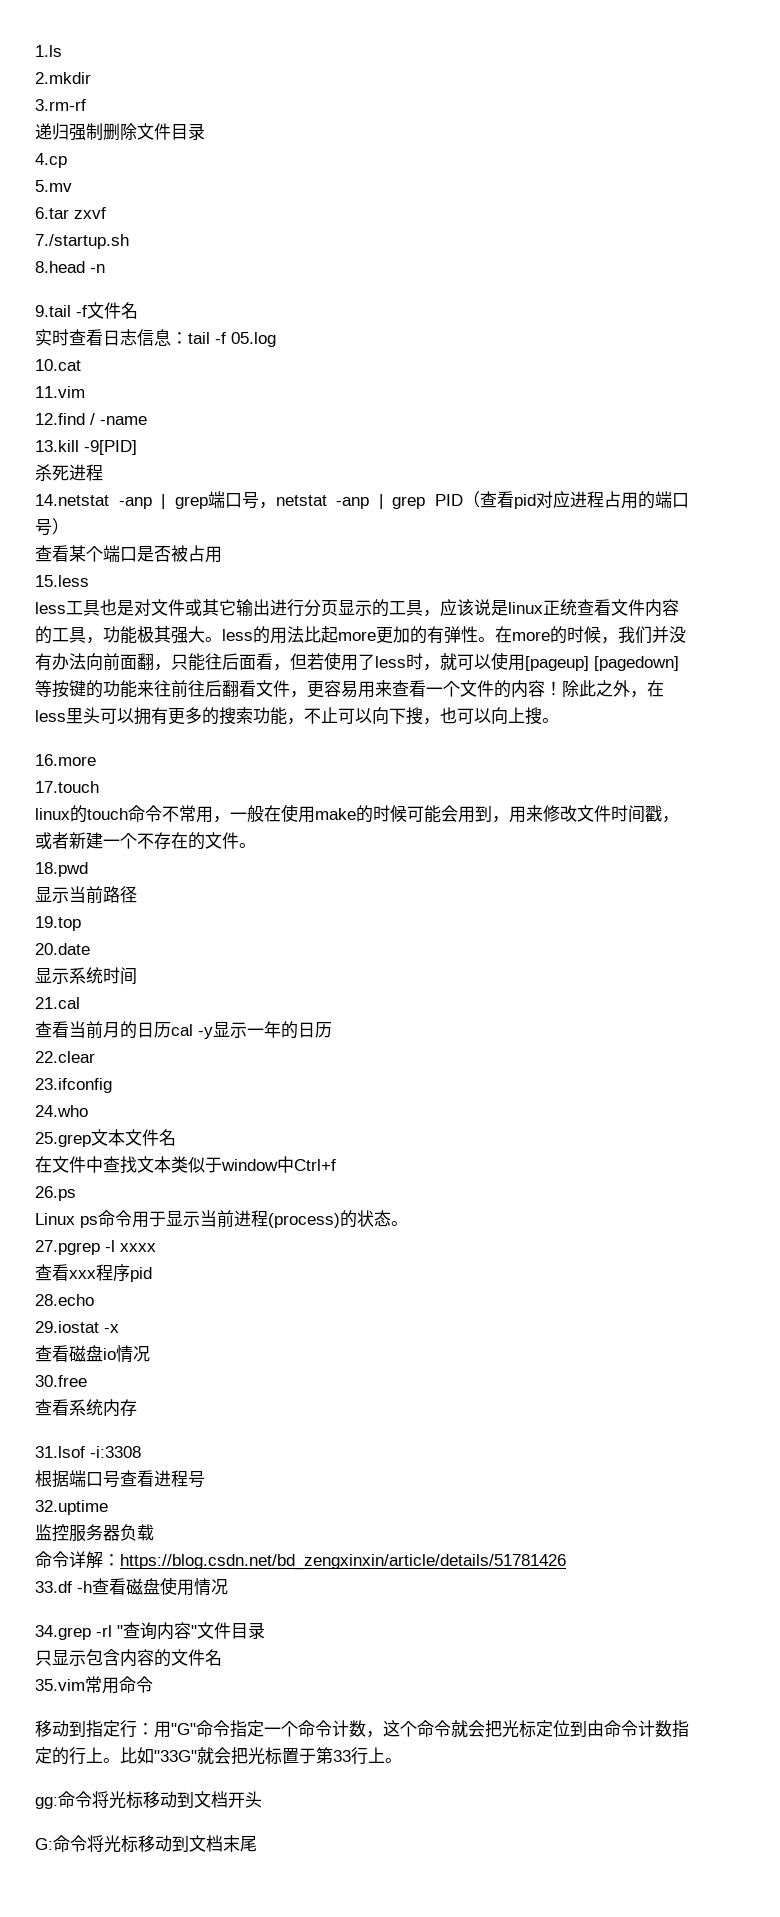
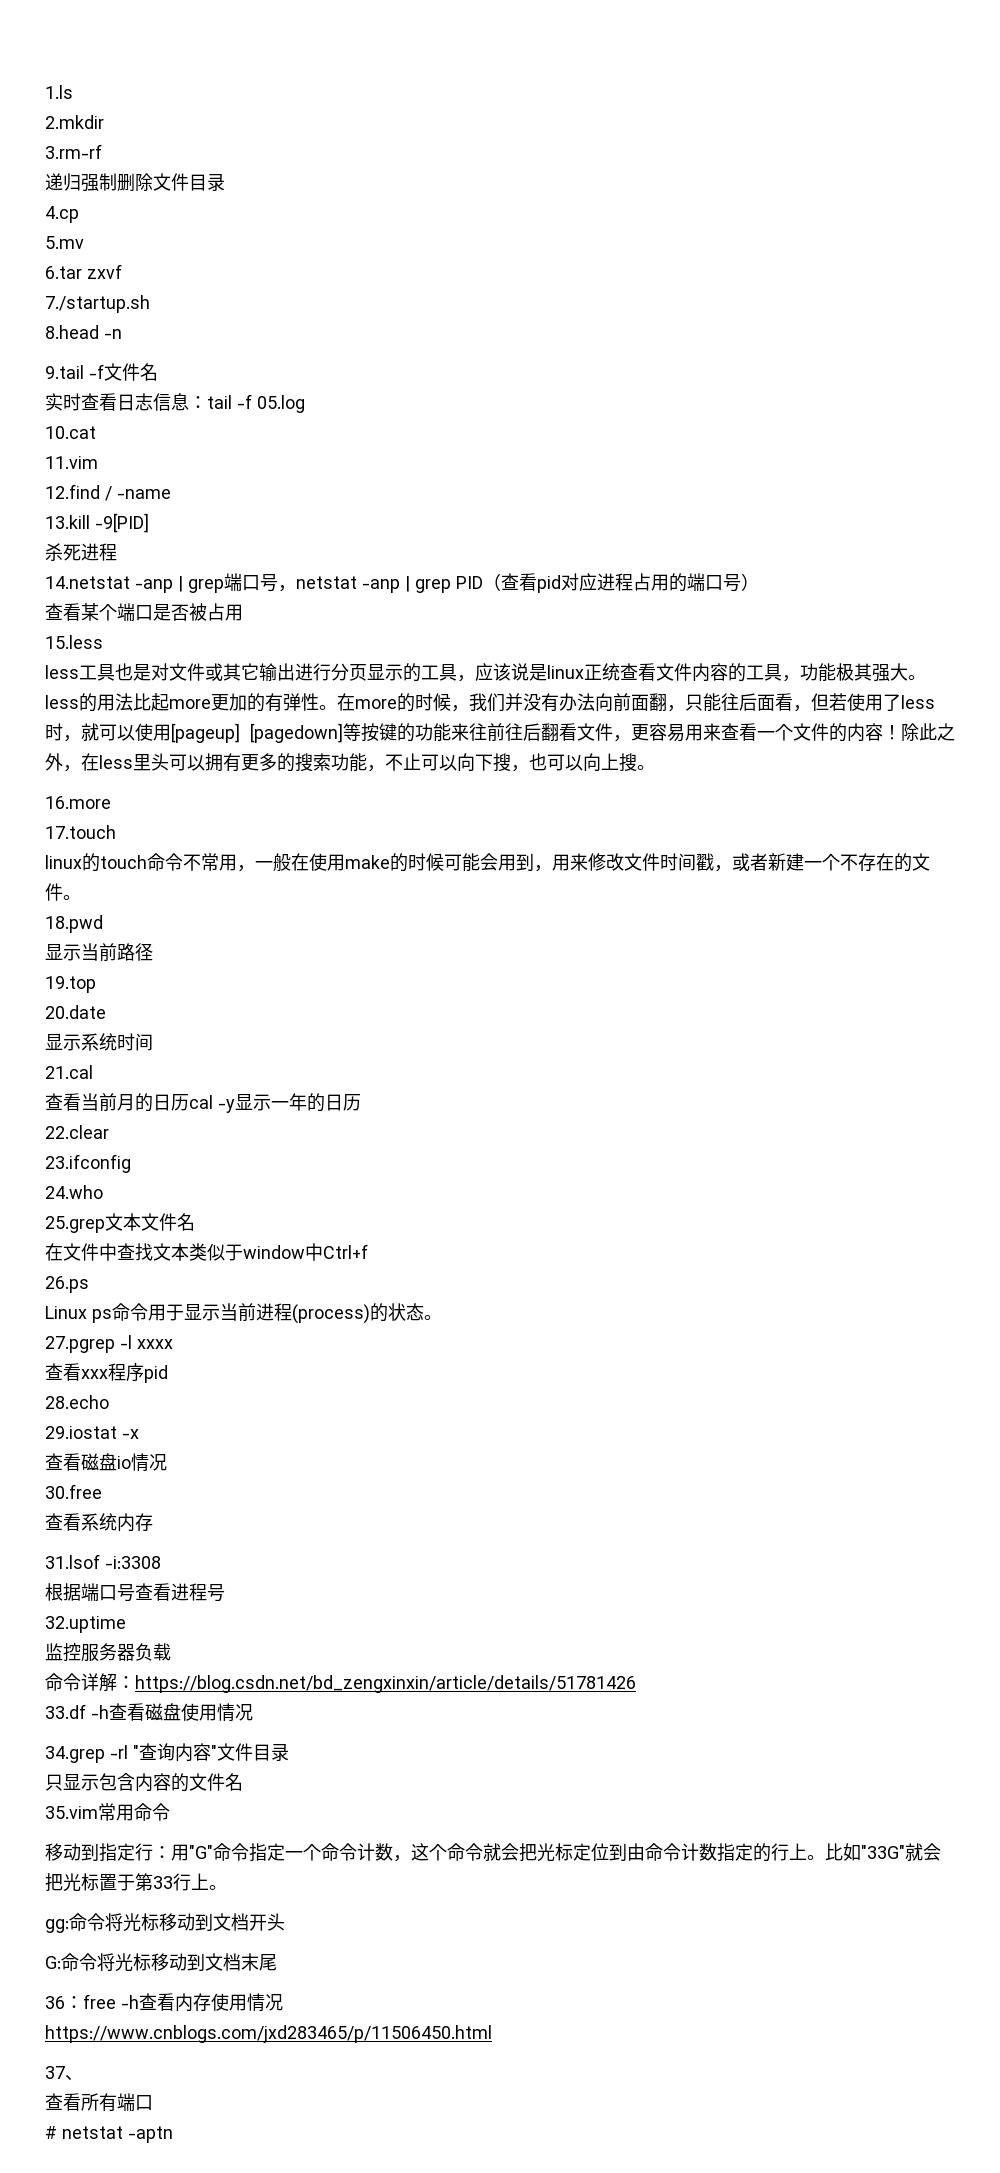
+ 36：free -h查看内存使用情况
+ https://www.cnblogs.com/jxd283465/p/11506450.html
+ 37、
+ 查看所有端口
+ # netstat -aptn

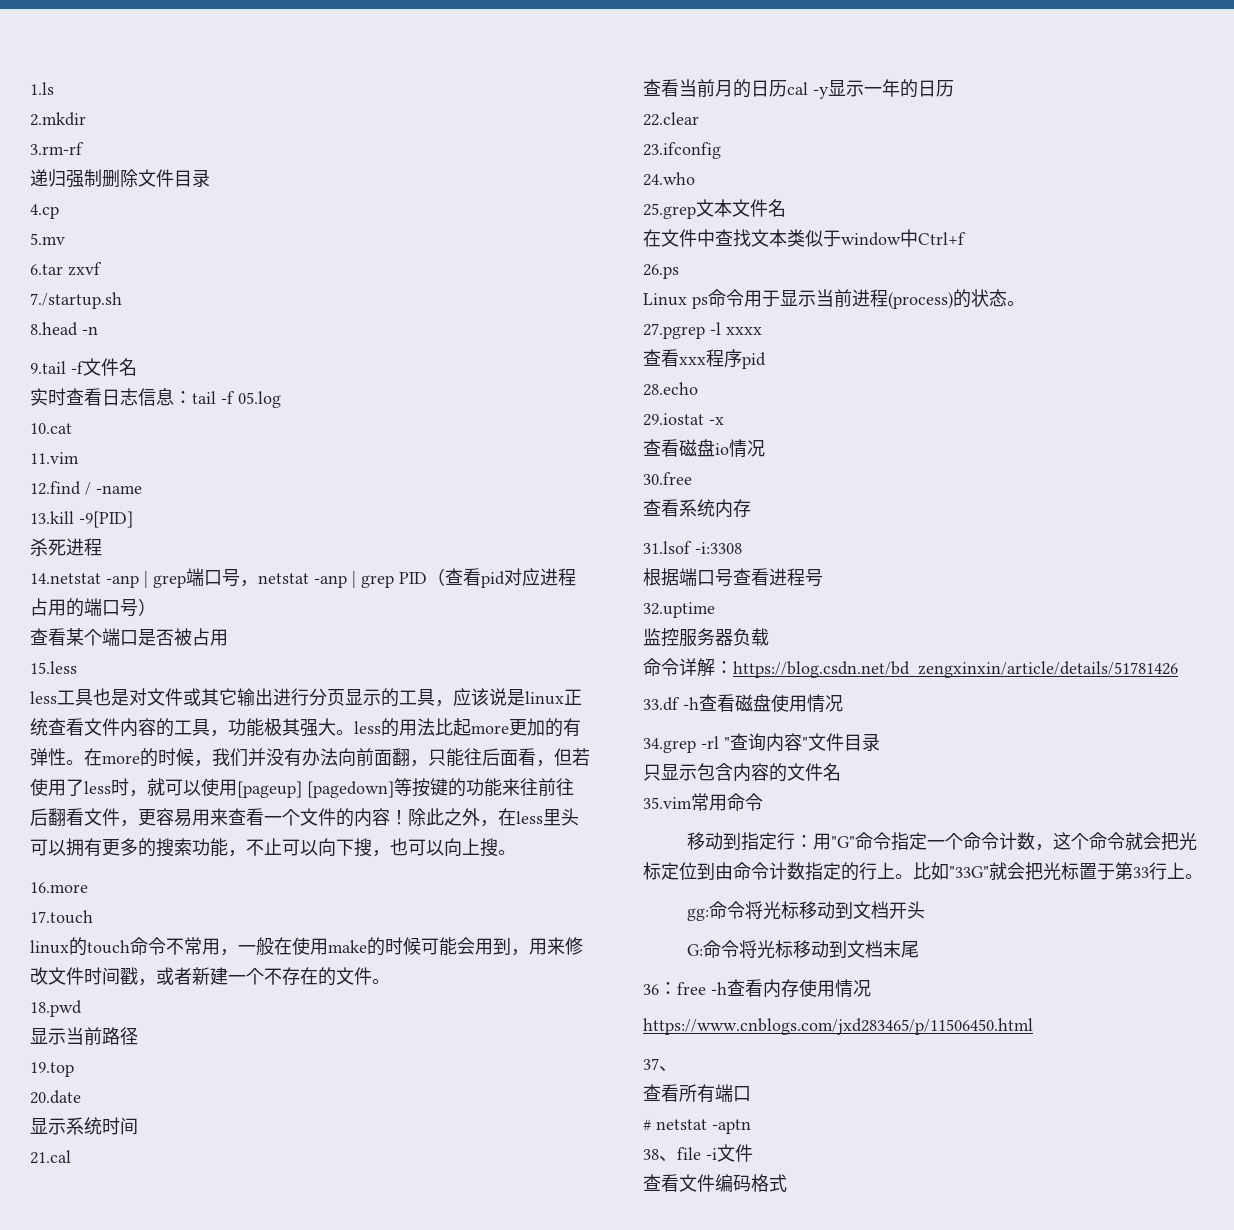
+ 38、file -i文件
+ 查看文件编码格式

